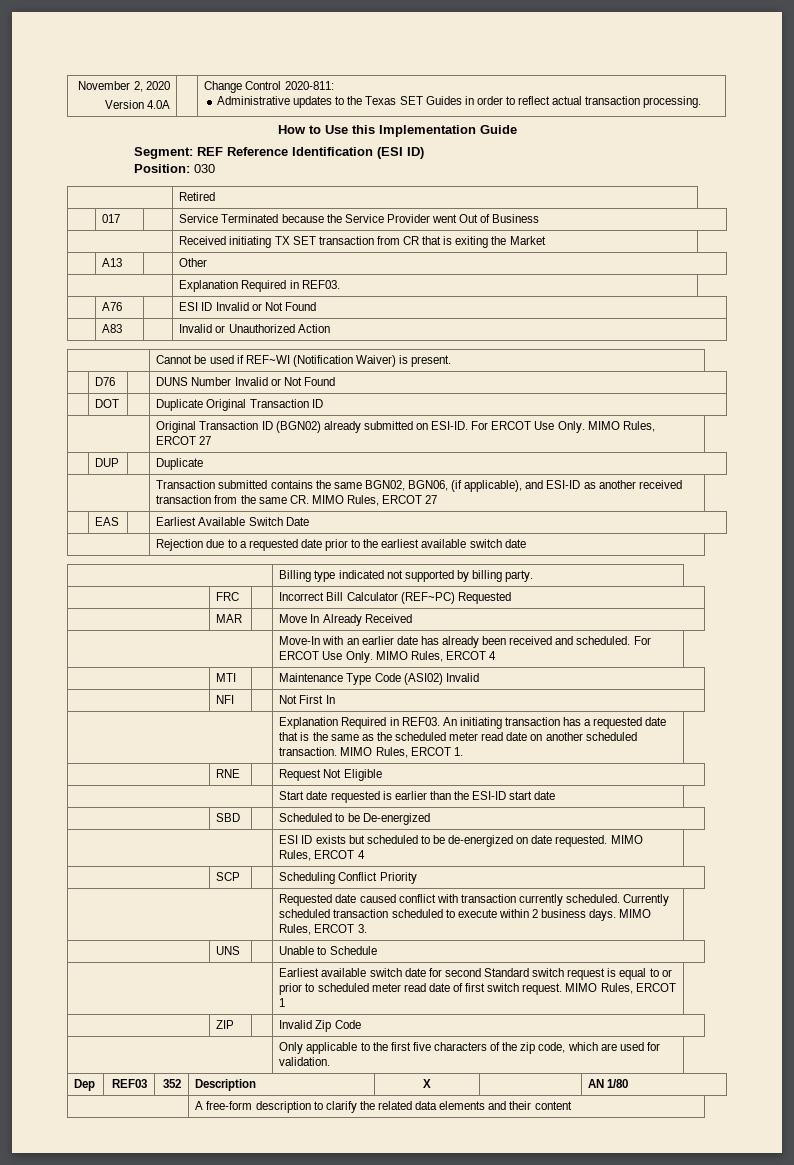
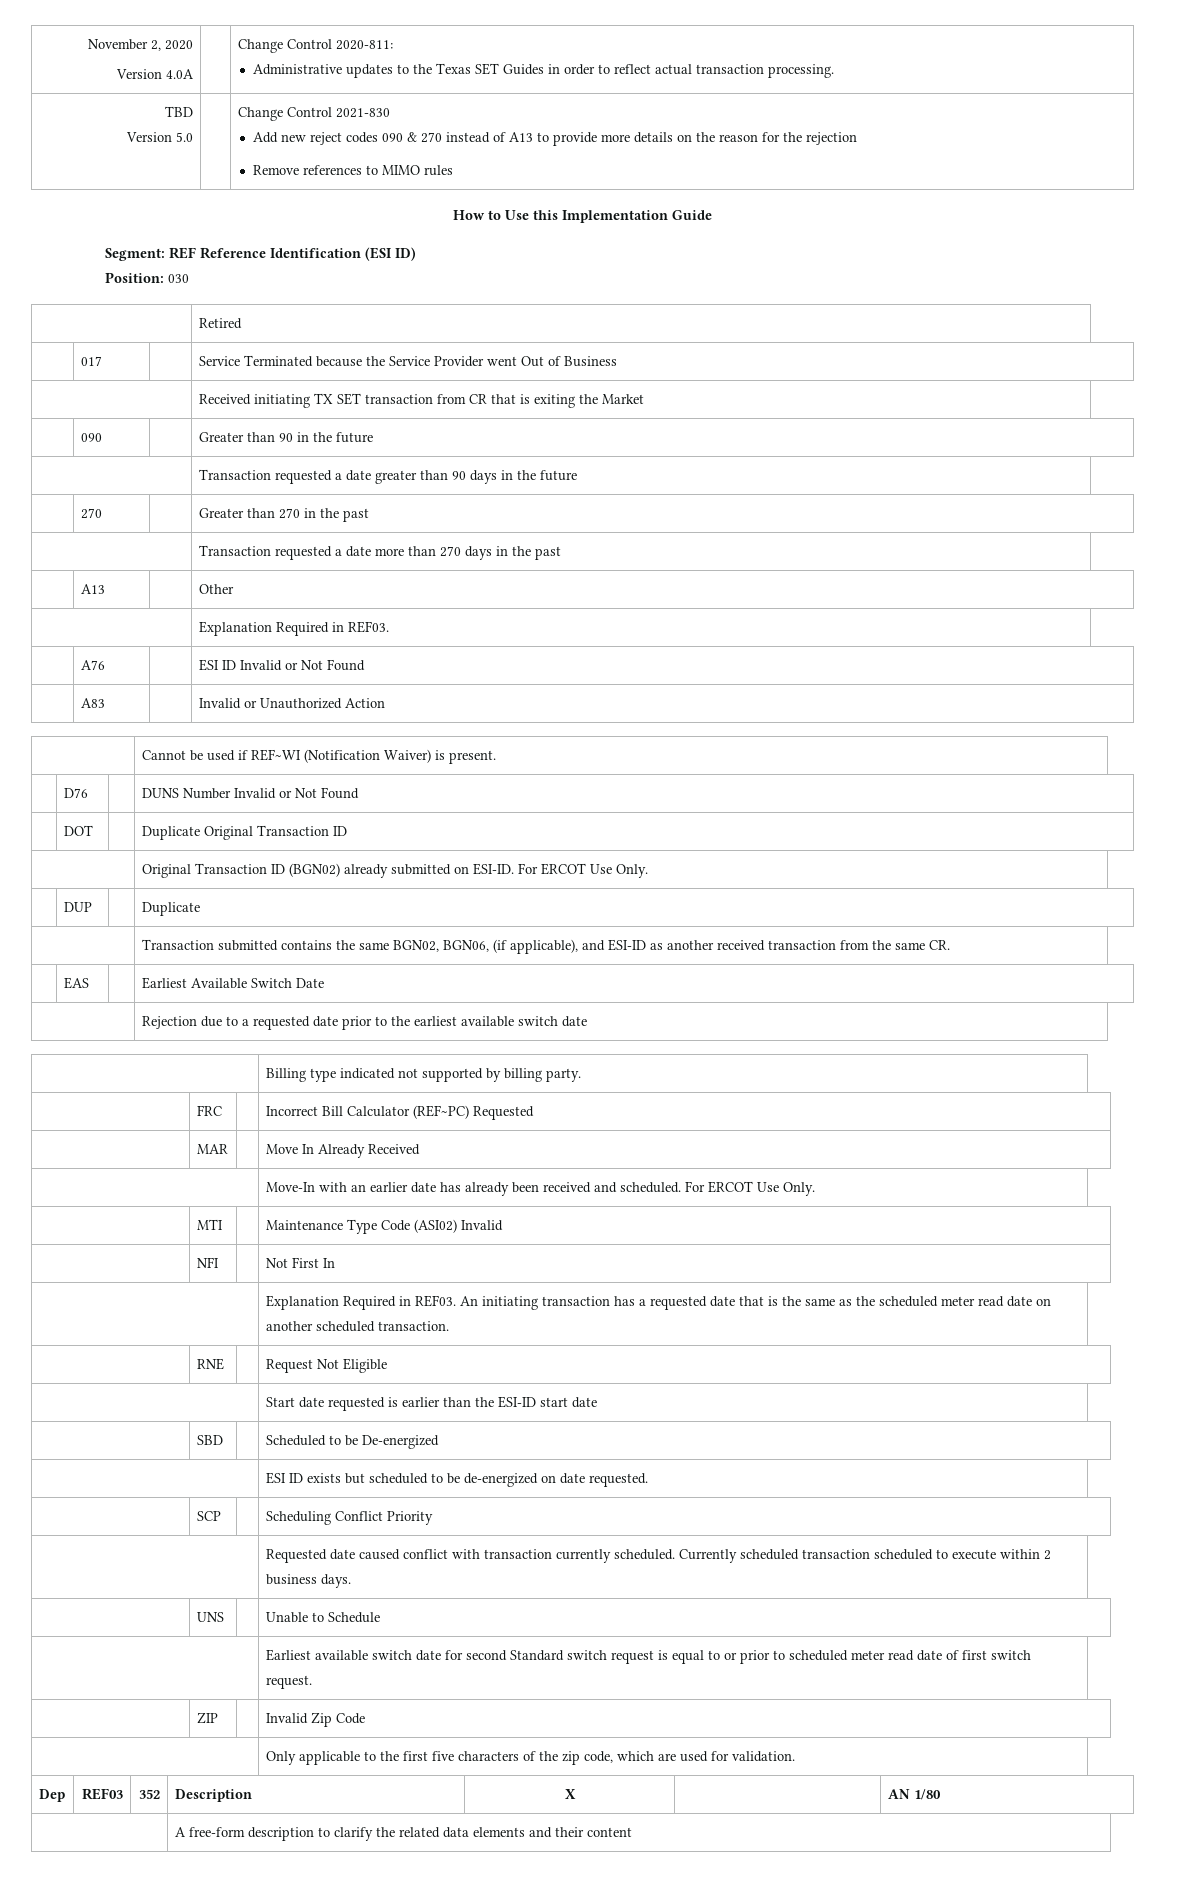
+ TBD
+ Version 5.0 | | Change Control 2021-830
+ Add new reject codes 090 & 270 instead of A13 to provide more details on the reason for the rejection
+ Remove references to MIMO rules
+ | 090 | | Greater than 90 in the future
+ | Transaction requested a date greater than 90 days in the future
+ | 270 | | Greater than 270 in the past
+ | Transaction requested a date more than 270 days in the past
- | Original Transaction ID (BGN02) already submitted on ESI-ID. For ERCOT Use Only. MIMO Rules, ERCOT 27
+ | Original Transaction ID (BGN02) already submitted on ESI-ID. For ERCOT Use Only.
- | Transaction submitted contains the same BGN02, BGN06, (if applicable), and ESI-ID as another received transaction from the same CR. MIMO Rules, ERCOT 27
+ | Transaction submitted contains the same BGN02, BGN06, (if applicable), and ESI-ID as another received transaction from the same CR.
- | Move-In with an earlier date has already been received and scheduled. For ERCOT Use Only. MIMO Rules, ERCOT 4
+ | Move-In with an earlier date has already been received and scheduled. For ERCOT Use Only.
- | Explanation Required in REF03. An initiating transaction has a requested date that is the same as the scheduled meter read date on another scheduled transaction. MIMO Rules, ERCOT 1.
+ | Explanation Required in REF03. An initiating transaction has a requested date that is the same as the scheduled meter read date on another scheduled transaction.
- | ESI ID exists but scheduled to be de-energized on date requested. MIMO Rules, ERCOT 4
+ | ESI ID exists but scheduled to be de-energized on date requested.
- | Requested date caused conflict with transaction currently scheduled. Currently scheduled transaction scheduled to execute within 2 business days. MIMO Rules, ERCOT 3.
+ | Requested date caused conflict with transaction currently scheduled. Currently scheduled transaction scheduled to execute within 2 business days.
- | Earliest available switch date for second Standard switch request is equal to or prior to scheduled meter read date of first switch request. MIMO Rules, ERCOT 1
+ | Earliest available switch date for second Standard switch request is equal to or prior to scheduled meter read date of first switch request.

